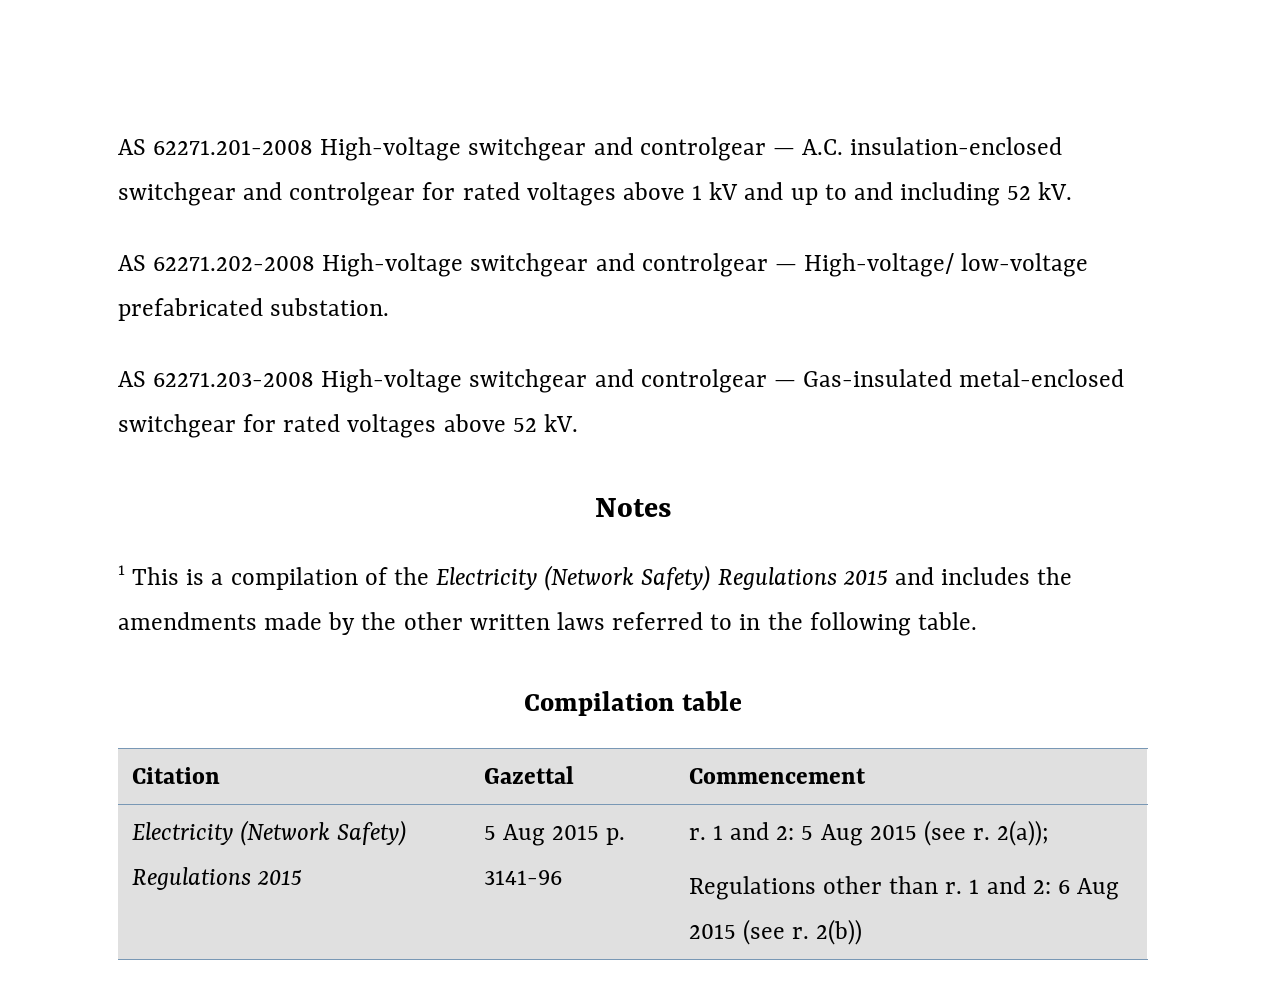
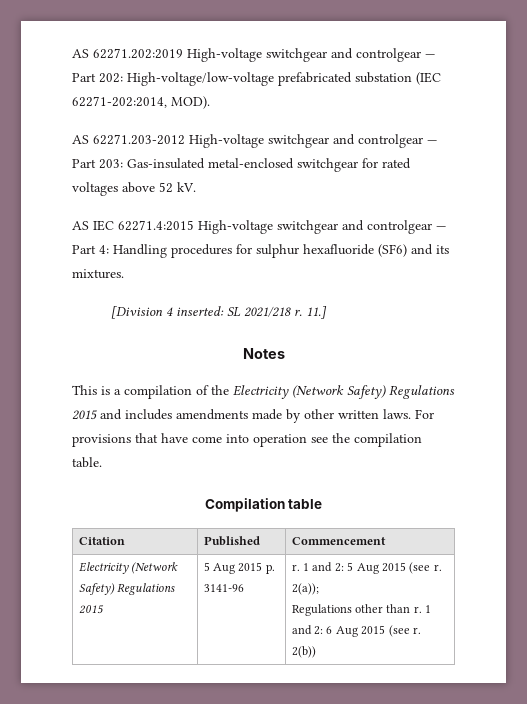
- AS 62271.201-2008 High-voltage switchgear and controlgear — A.C. insulation-enclosed switchgear and controlgear for rated voltages above 1 kV and up to and including 52 kV.
- AS 62271.202-2008 High-voltage switchgear and controlgear — High-voltage/ low-voltage prefabricated substation.
- AS 62271.203-2008 High-voltage switchgear and controlgear — Gas-insulated metal-enclosed switchgear for rated voltages above 52 kV.
+ AS 62271.202:2019 High-voltage switchgear and controlgear — Part 202: High-voltage/low-voltage prefabricated substation (IEC 62271-202:2014, MOD).
+ AS 62271.203-2012 High-voltage switchgear and controlgear — Part 203: Gas-insulated metal-enclosed switchgear for rated voltages above 52 kV.
+ AS IEC 62271.4:2015 High-voltage switchgear and controlgear — Part 4: Handling procedures for sulphur hexafluoride (SF6) and its mixtures.
+ [Division 4 inserted: SL 2021/218 r. 11.]
- 1 This is a compilation of the Electricity (Network Safety) Regulations 2015 and includes the amendments made by the other written laws referred to in the following table.
+ This is a compilation of the Electricity (Network Safety) Regulations 2015 and includes amendments made by other written laws. For provisions that have come into operation see the compilation table.
- Citation | Gazettal | Commencement
+ Citation | Published | Commencement

